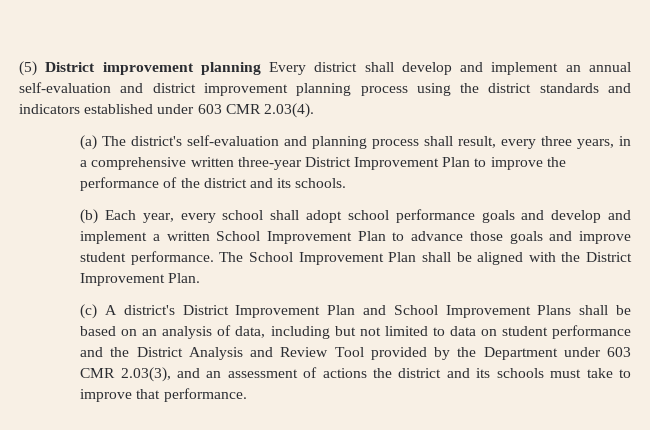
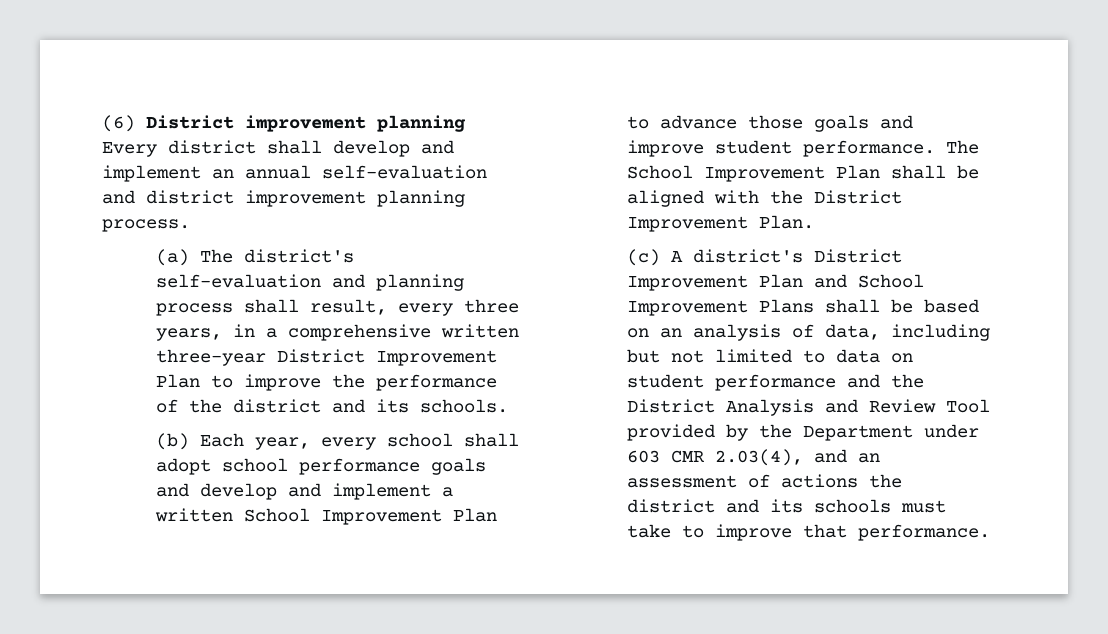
- (5) District improvement planning Every district shall develop and implement an annual self-evaluation and district improvement planning process using the district standards and indicators established under 603 CMR 2.03(4).
+ (6) District improvement planning Every district shall develop and implement an annual self-evaluation and district improvement planning process.
- (c) A district's District Improvement Plan and School Improvement Plans shall be based on an analysis of data, including but not limited to data on student performance and the District Analysis and Review Tool provided by the Department under 603 CMR 2.03(3), and an assessment of actions the district and its schools must take to improve that performance.
+ (c) A district's District Improvement Plan and School Improvement Plans shall be based on an analysis of data, including but not limited to data on student performance and the District Analysis and Review Tool provided by the Department under 603 CMR 2.03(4), and an assessment of actions the district and its schools must take to improve that performance.

